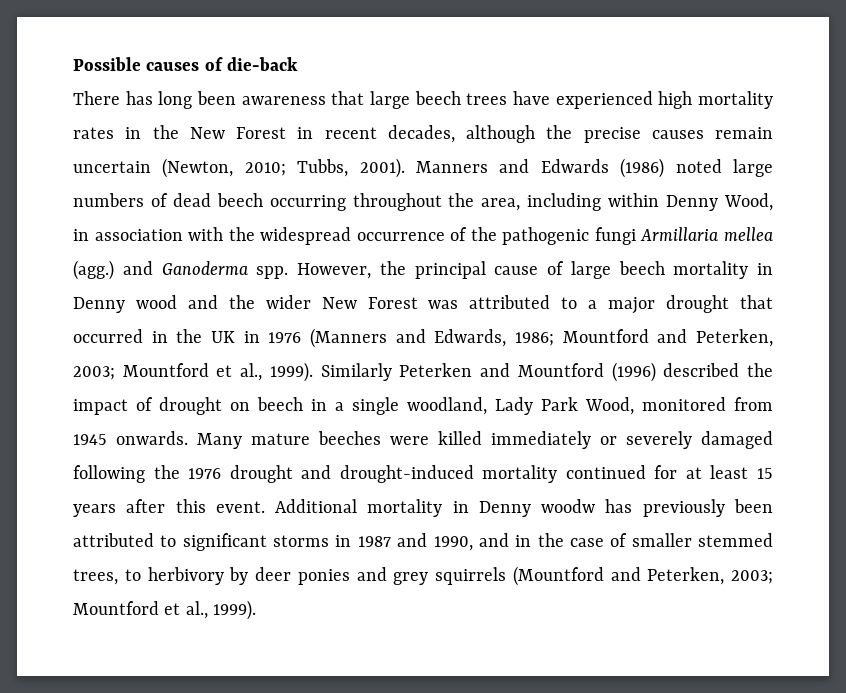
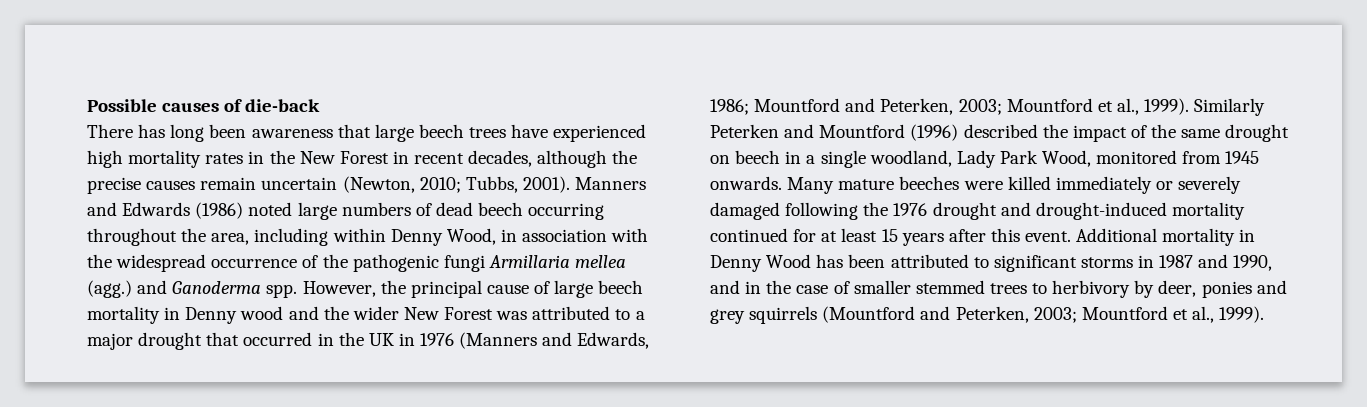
- Similarly Peterken and Mountford (1996) described the impact of drought on beech in a single woodland, Lady Park Wood, monitored from 1945 onwards.
+ Similarly Peterken and Mountford (1996) described the impact of the same drought on beech in a single woodland, Lady Park Wood, monitored from 1945 onwards.
- Additional mortality in Denny woodw has previously been attributed to significant storms in 1987 and 1990, and in the case of smaller stemmed trees, to herbivory by deer ponies and grey squirrels (Mountford and Peterken, 2003; Mountford et al., 1999).
+ Additional mortality in Denny Wood has been attributed to significant storms in 1987 and 1990, and in the case of smaller stemmed trees to herbivory by deer, ponies and grey squirrels (Mountford and Peterken, 2003; Mountford et al., 1999).

